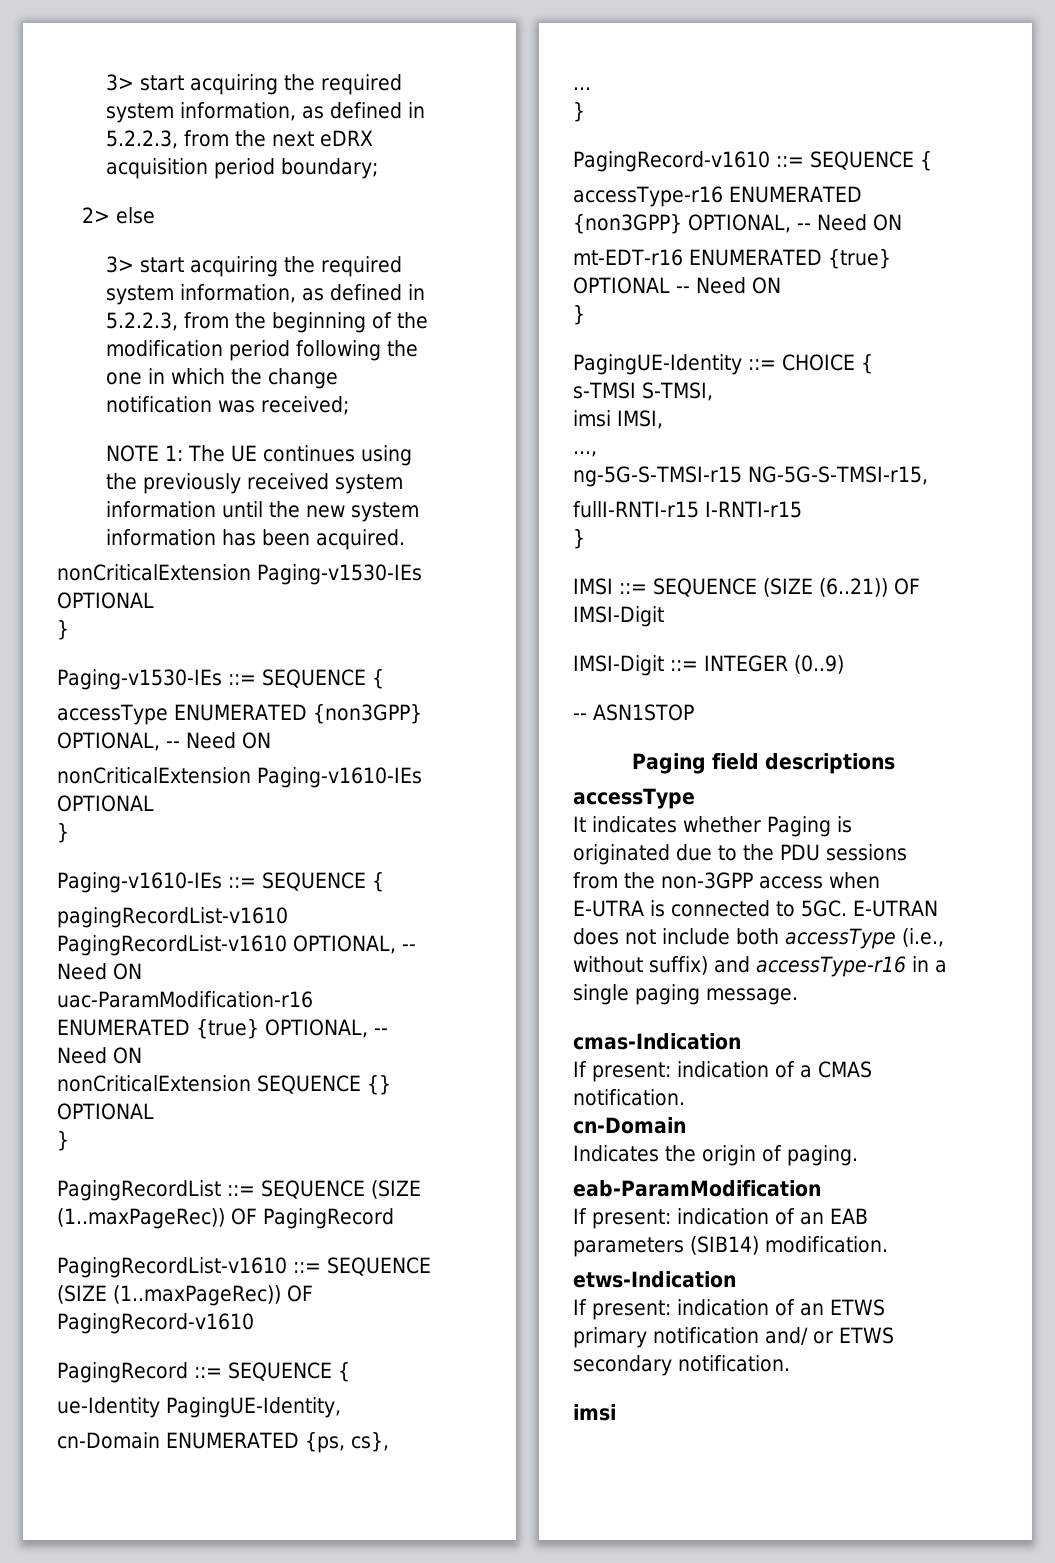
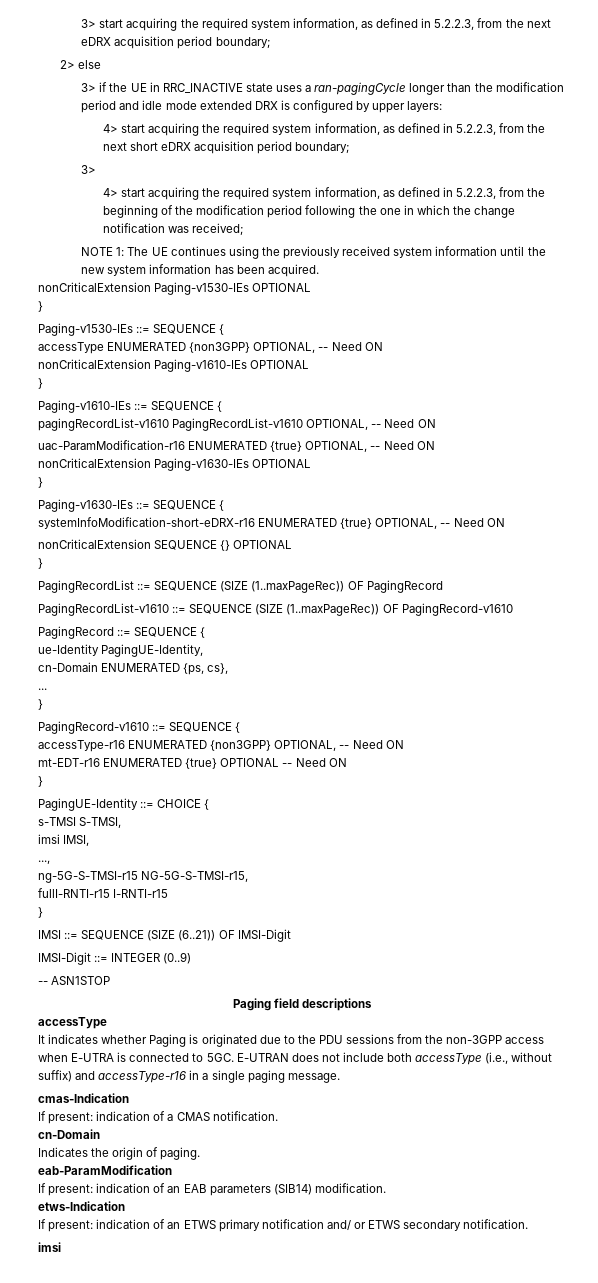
- 3> start acquiring the required system information, as defined in 5.2.2.3, from the beginning of the modification period following the one in which the change notification was received;
+ 3> if the UE in RRC_INACTIVE state uses a ran-pagingCycle longer than the modification period and idle mode extended DRX is configured by upper layers:
+ 4> start acquiring the required system information, as defined in 5.2.2.3, from the next short eDRX acquisition period boundary;
+ 3>
+ 4> start acquiring the required system information, as defined in 5.2.2.3, from the beginning of the modification period following the one in which the change notification was received;
+ nonCriticalExtension Paging-v1630-IEs OPTIONAL
+ }
+ Paging-v1630-IEs ::= SEQUENCE {
+ systemInfoModification-short-eDRX-r16 ENUMERATED {true} OPTIONAL, -- Need ON

